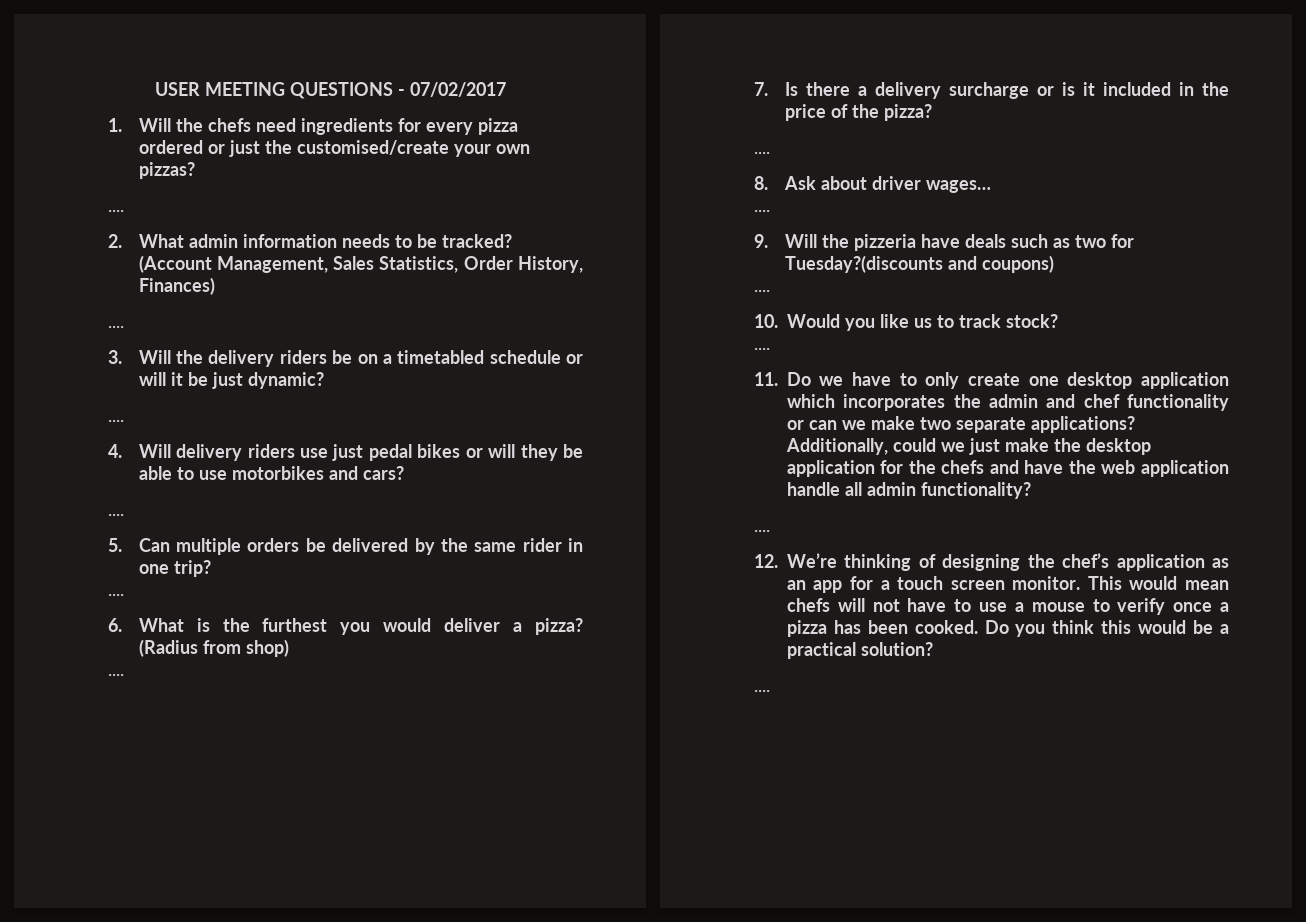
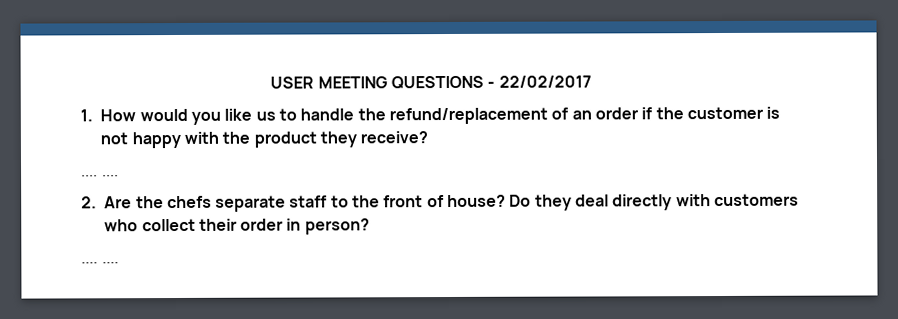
- USER MEETING QUESTIONS - 07/02/2017
+ USER MEETING QUESTIONS - 22/02/2017
- 1. Will the chefs need ingredients for every pizza ordered or just the customised/create your own pizzas?
- ....
- 2. What admin information needs to be tracked? (Account Management, Sales Statistics, Order History, Finances)
- ....
- 3. Will the delivery riders be on a timetabled schedule or will it be just dynamic?
- ....
- 4. Will delivery riders use just pedal bikes or will they be able to use motorbikes and cars?
- ....
- 5. Can multiple orders be delivered by the same rider in one trip?
- ....
- 6. What is the furthest you would deliver a pizza? (Radius from shop)
- ....
- 7. Is there a delivery surcharge or is it included in the price of the pizza?
- ....
- 8. Ask about driver wages…
- ....
- 9. Will the pizzeria have deals such as two for Tuesday?(discounts and coupons)
- ....
- 10. Would you like us to track stock?
- ....
- 11. Do we have to only create one desktop application which incorporates the admin and chef functionality or can we make two separate applications? Additionally, could we just make the desktop application for the chefs and have the web application handle all admin functionality?
- ....
- 12. We’re thinking of designing the chef’s application as an app for a touch screen monitor. This would mean chefs will not have to use a mouse to verify once a pizza has been cooked. Do you think this would be a practical solution?
- ....
+ 1. How would you like us to handle the refund/replacement of an order if the customer is not happy with the product they receive?
+ .... ....
+ 2. Are the chefs separate staff to the front of house? Do they deal directly with customers who collect their order in person?
+ .... ....

